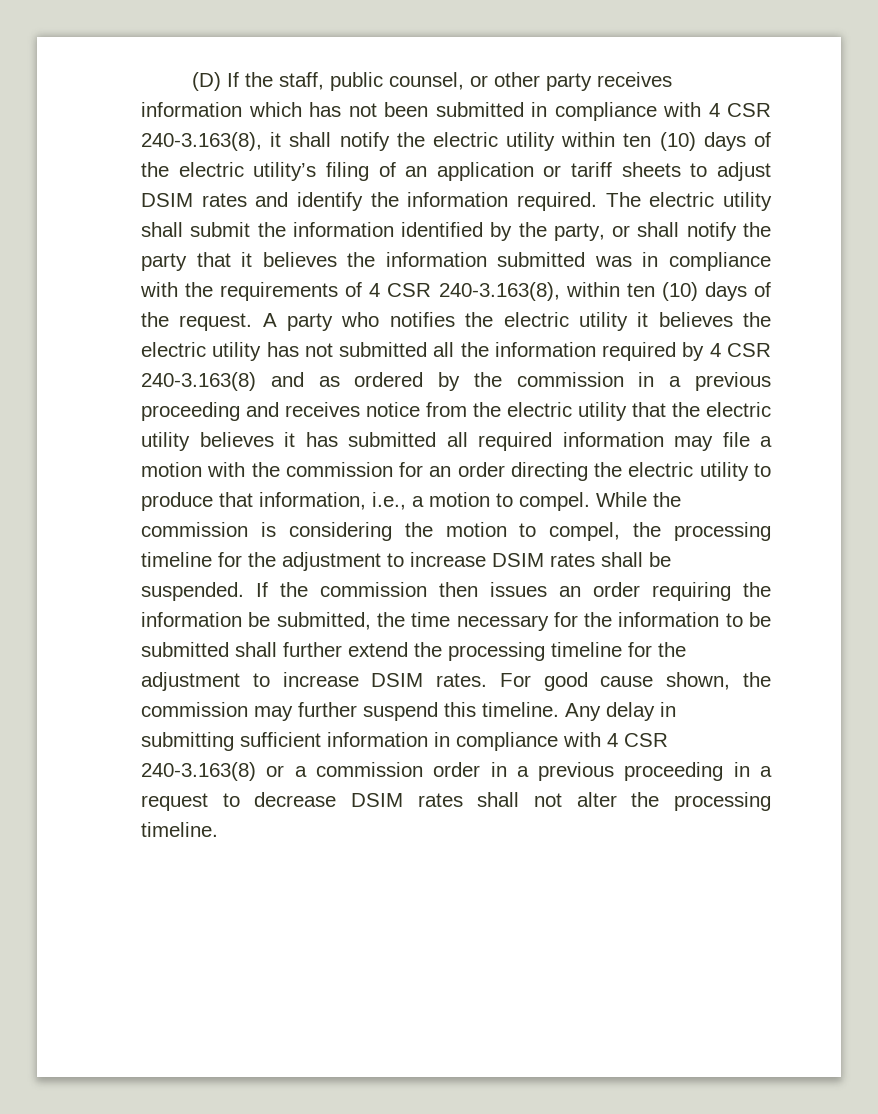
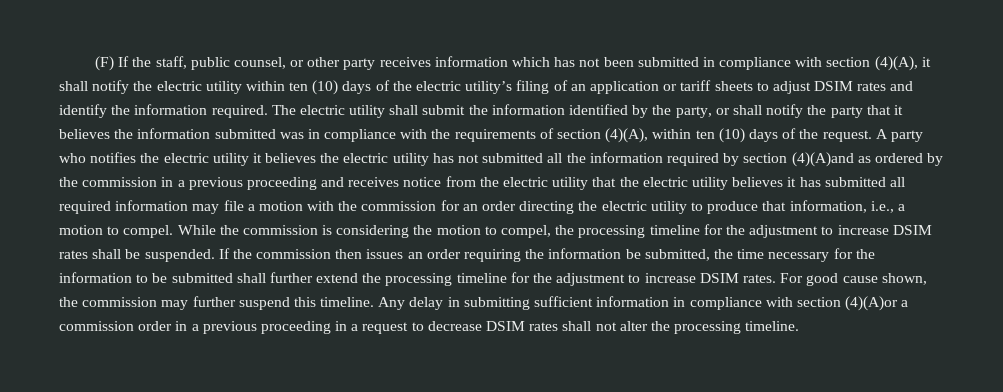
- (D) If the staff, public counsel, or other party receives information which has not been submitted in compliance with 4 CSR 240-3.163(8), it shall notify the electric utility within ten (10) days of the electric utility’s filing of an application or tariff sheets to adjust DSIM rates and identify the information required.
+ (F) If the staff, public counsel, or other party receives information which has not been submitted in compliance with section (4)(A), it shall notify the electric utility within ten (10) days of the electric utility’s filing of an application or tariff sheets to adjust DSIM rates and identify the information required.
- The electric utility shall submit the information identified by the party, or shall notify the party that it believes the information submitted was in compliance with the requirements of 4 CSR 240-3.163(8), within ten (10) days of the request.
+ The electric utility shall submit the information identified by the party, or shall notify the party that it believes the information submitted was in compliance with the requirements of section (4)(A), within ten (10) days of the request.
- A party who notifies the electric utility it believes the electric utility has not submitted all the information required by 4 CSR 240-3.163(8) and as ordered by the commission in a previous proceeding and receives notice from the electric utility that the electric utility believes it has submitted all required information may file a motion with the commission for an order directing the electric utility to produce that information, i.e., a motion to compel.
+ A party who notifies the electric utility it believes the electric utility has not submitted all the information required by section (4)(A)and as ordered by the commission in a previous proceeding and receives notice from the electric utility that the electric utility believes it has submitted all required information may file a motion with the commission for an order directing the electric utility to produce that information, i.e., a motion to compel.
- Any delay in submitting sufficient information in compliance with 4 CSR 240-3.163(8) or a commission order in a previous proceeding in a request to decrease DSIM rates shall not alter the processing timeline.
+ Any delay in submitting sufficient information in compliance with section (4)(A)or a commission order in a previous proceeding in a request to decrease DSIM rates shall not alter the processing timeline.

